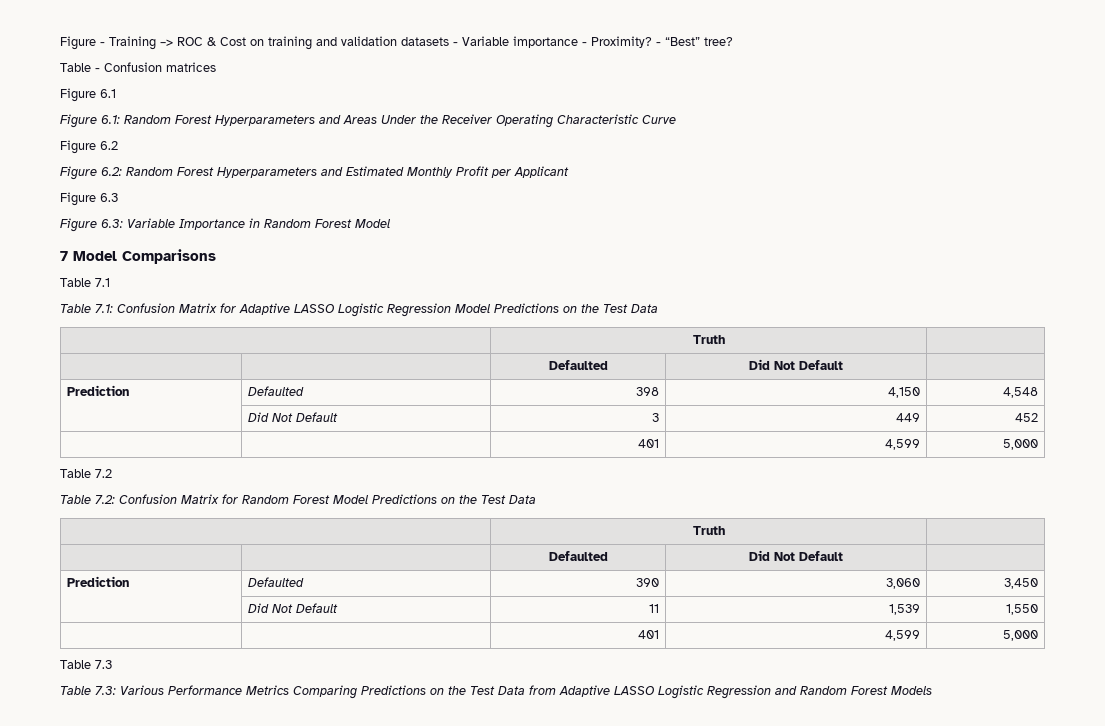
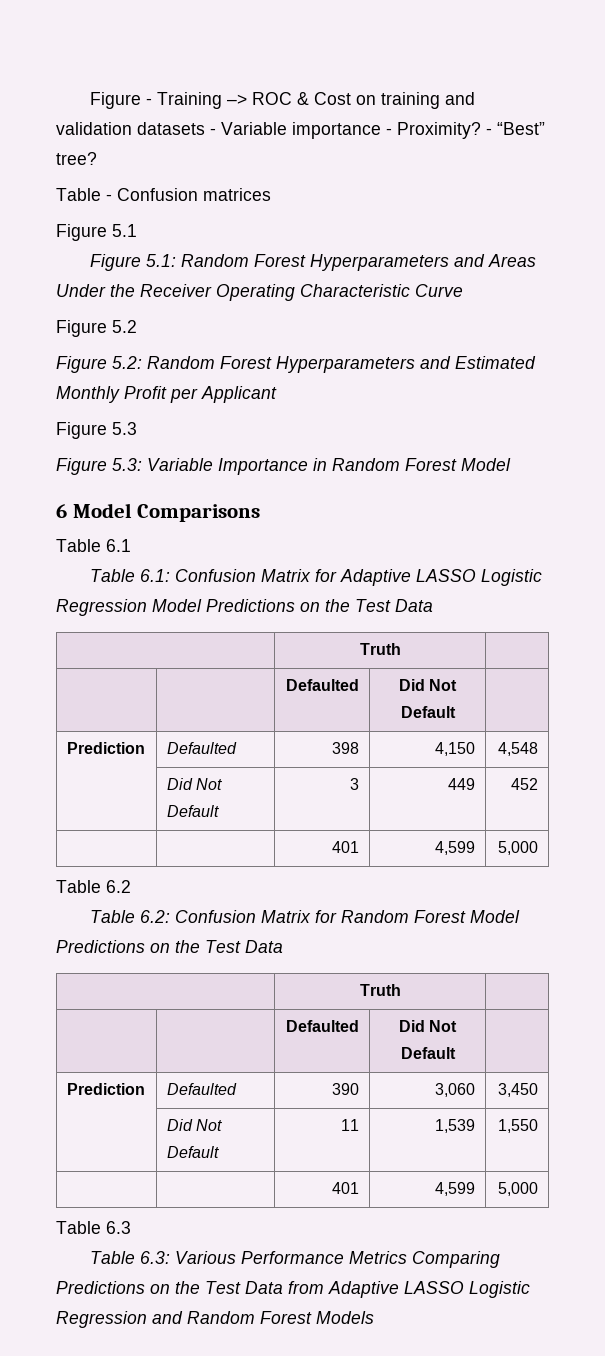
- Figure 6.1
- Figure 6.1: Random Forest Hyperparameters and Areas Under the Receiver Operating Characteristic Curve
+ Figure 5.1
+ Figure 5.1: Random Forest Hyperparameters and Areas Under the Receiver Operating Characteristic Curve
- Figure 6.2
- Figure 6.2: Random Forest Hyperparameters and Estimated Monthly Profit per Applicant
+ Figure 5.2
+ Figure 5.2: Random Forest Hyperparameters and Estimated Monthly Profit per Applicant
- Figure 6.3
- Figure 6.3: Variable Importance in Random Forest Model
+ Figure 5.3
+ Figure 5.3: Variable Importance in Random Forest Model
- 7 Model Comparisons
+ 6 Model Comparisons
- Table 7.1
- Table 7.1: Confusion Matrix for Adaptive LASSO Logistic Regression Model Predictions on the Test Data
+ Table 6.1
+ Table 6.1: Confusion Matrix for Adaptive LASSO Logistic Regression Model Predictions on the Test Data
- Table 7.2
- Table 7.2: Confusion Matrix for Random Forest Model Predictions on the Test Data
+ Table 6.2
+ Table 6.2: Confusion Matrix for Random Forest Model Predictions on the Test Data
- Table 7.3
- Table 7.3: Various Performance Metrics Comparing Predictions on the Test Data from Adaptive LASSO Logistic Regression and Random Forest Models
+ Table 6.3
+ Table 6.3: Various Performance Metrics Comparing Predictions on the Test Data from Adaptive LASSO Logistic Regression and Random Forest Models

